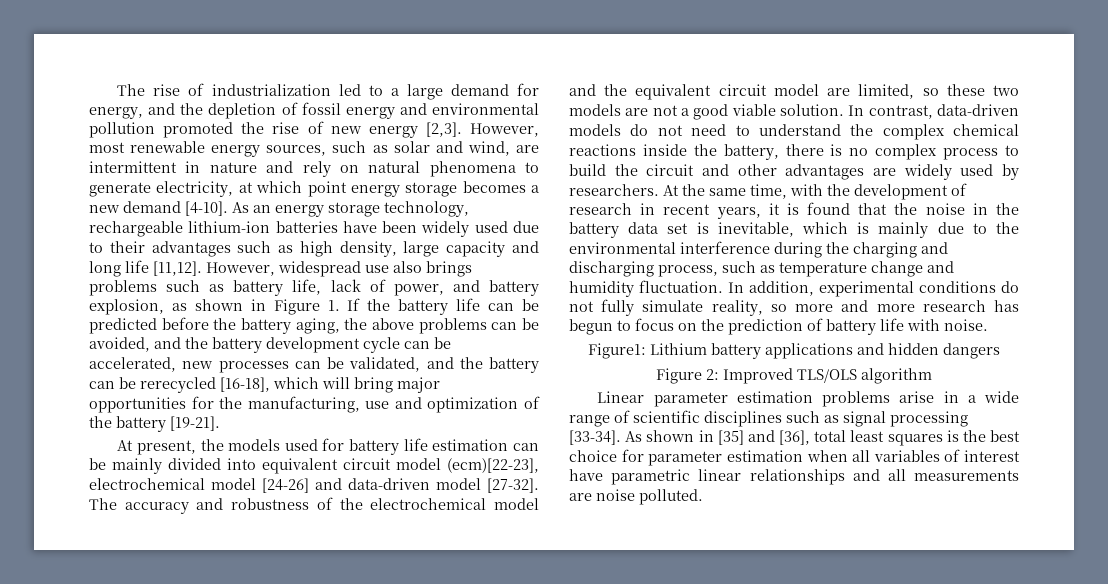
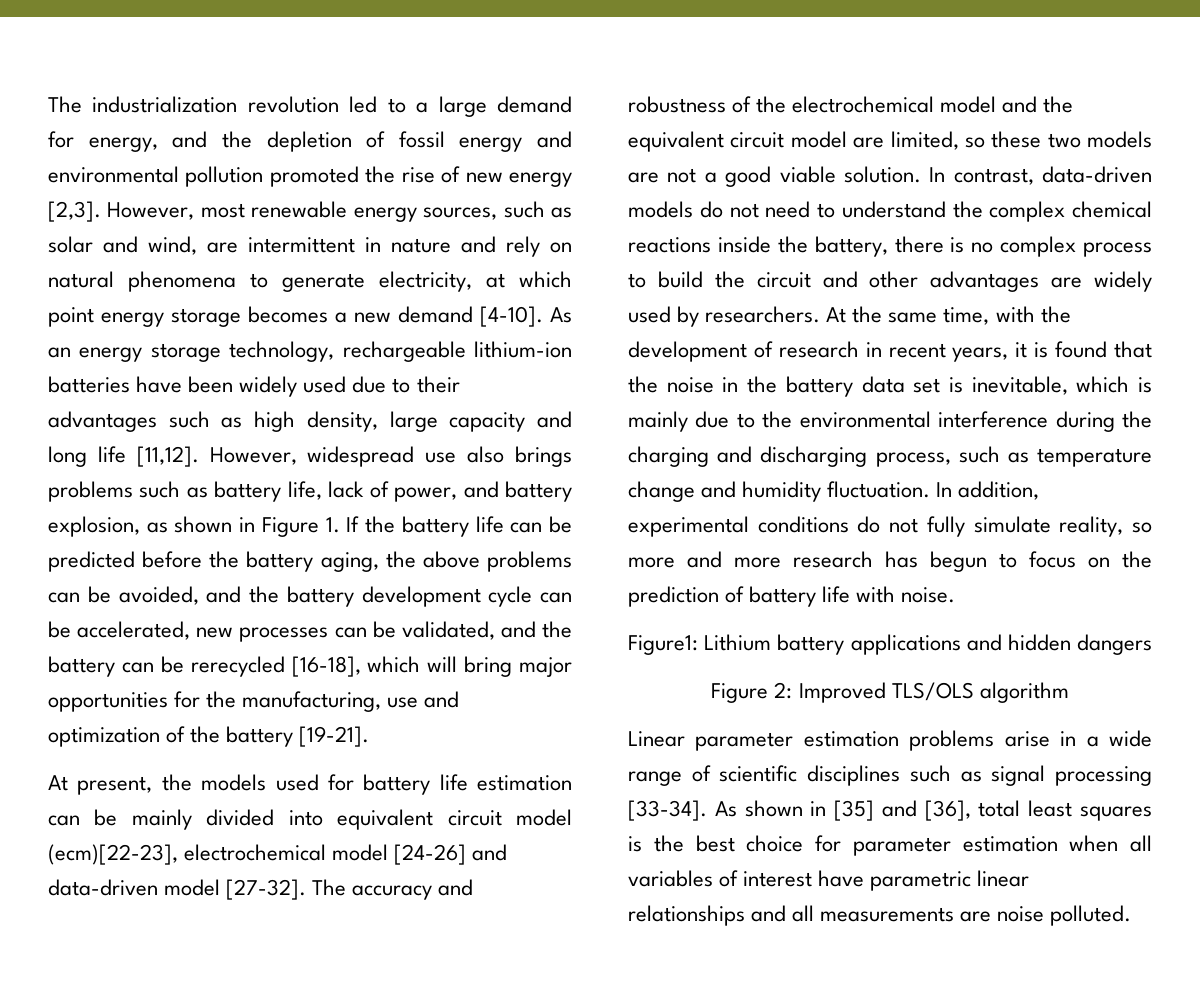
- The rise of industrialization led to a large demand for energy, and the depletion of fossil energy and environmental pollution promoted the rise of new energy [2,3].
+ The industrialization revolution led to a large demand for energy, and the depletion of fossil energy and environmental pollution promoted the rise of new energy [2,3].

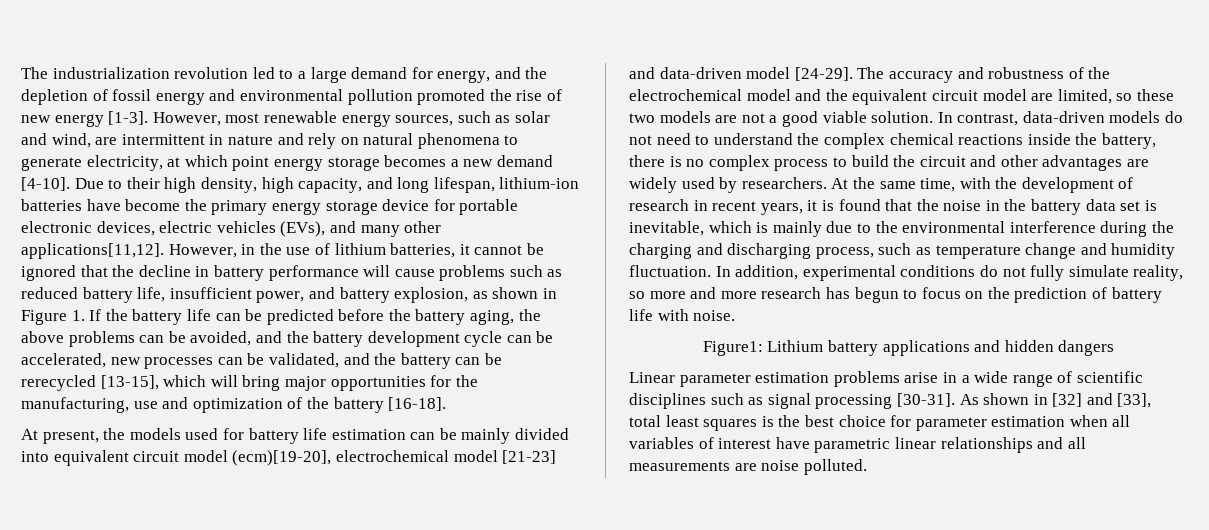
- The industrialization revolution led to a large demand for energy, and the depletion of fossil energy and environmental pollution promoted the rise of new energy [2,3].
+ The industrialization revolution led to a large demand for energy, and the depletion of fossil energy and environmental pollution promoted the rise of new energy [1-3].
- As an energy storage technology, rechargeable lithium-ion batteries have been widely used due to their advantages such as high density, large capacity and long life [11,12]. However, widespread use also brings problems such as battery life, lack of power, and battery explosion, as shown in Figure 1. If the battery life can be predicted before the battery aging, the above problems can be avoided, and the battery development cycle can be accelerated, new processes can be validated, and the battery can be rerecycled [16-18], which will bring major opportunities for the manufacturing, use and optimization of the battery [19-21].
+ Due to their high density, high capacity, and long lifespan, lithium-ion batteries have become the primary energy storage device for portable electronic devices, electric vehicles (EVs), and many other applications[11,12]. However, in the use of lithium batteries, it cannot be ignored that the decline in battery performance will cause problems such as reduced battery life, insufficient power, and battery explosion, as shown in Figure 1. If the battery life can be predicted before the battery aging, the above problems can be avoided, and the battery development cycle can be accelerated, new processes can be validated, and the battery can be rerecycled [13-15], which will bring major opportunities for the manufacturing, use and optimization of the battery [16-18].
- At present, the models used for battery life estimation can be mainly divided into equivalent circuit model (ecm)[22-23], electrochemical model [24-26] and data-driven model [27-32].
+ At present, the models used for battery life estimation can be mainly divided into equivalent circuit model (ecm)[19-20], electrochemical model [21-23] and data-driven model [24-29].
- Figure 2: Improved TLS/OLS algorithm
- Linear parameter estimation problems arise in a wide range of scientific disciplines such as signal processing [33-34].
+ Linear parameter estimation problems arise in a wide range of scientific disciplines such as signal processing [30-31].
- As shown in [35] and [36], total least squares is the best choice for parameter estimation when all variables of interest have parametric linear relationships and all measurements are noise polluted.
+ As shown in [32] and [33], total least squares is the best choice for parameter estimation when all variables of interest have parametric linear relationships and all measurements are noise polluted.

